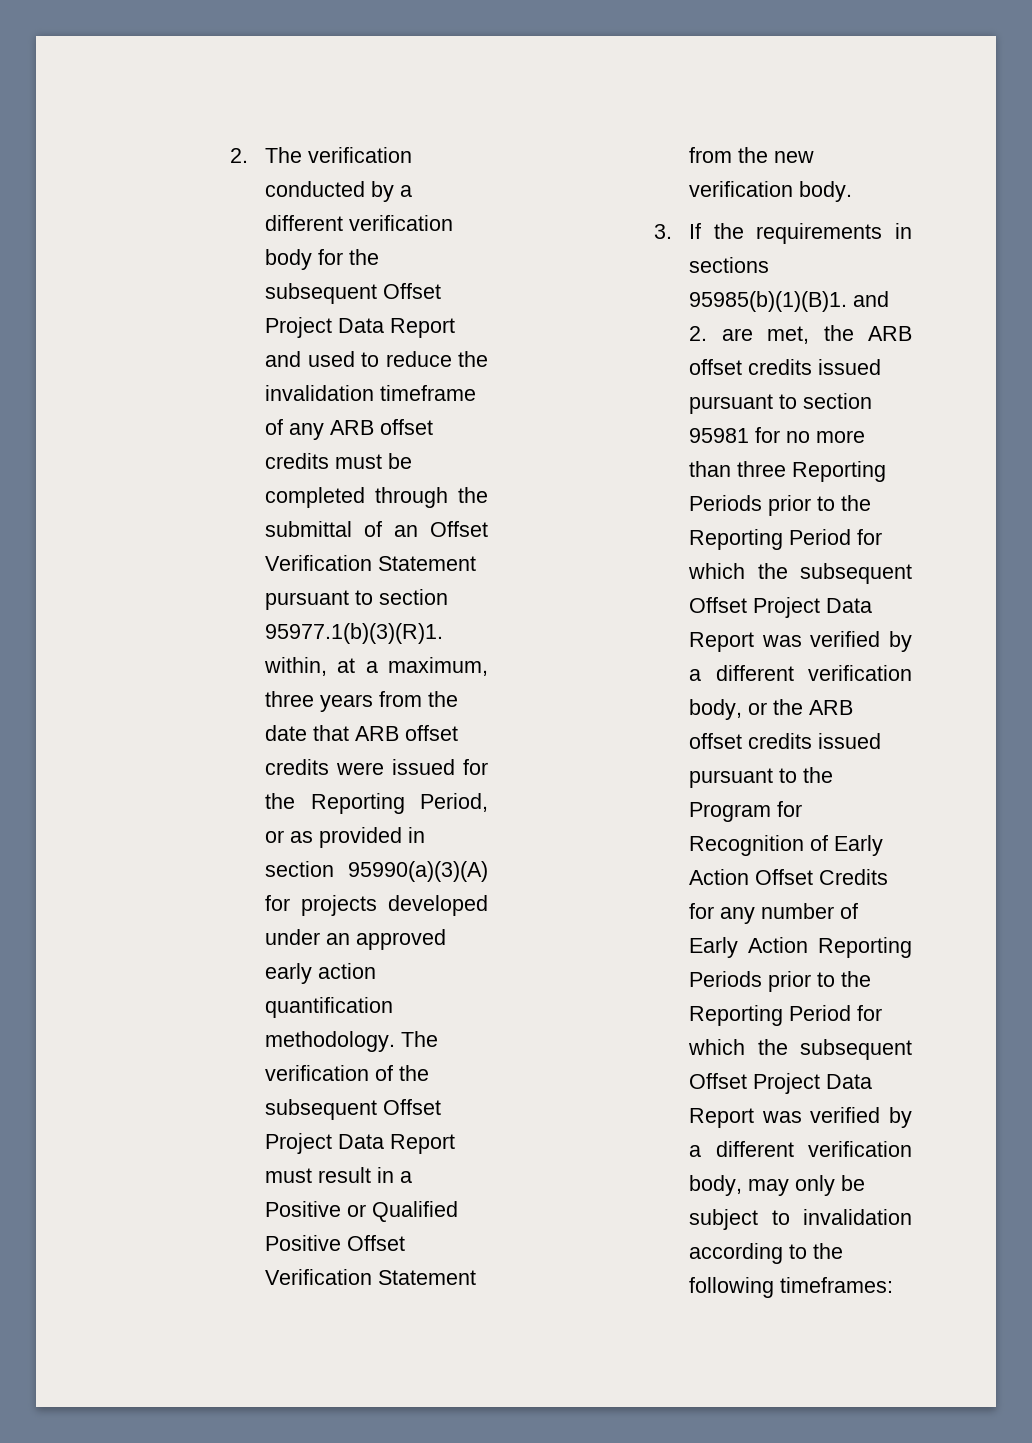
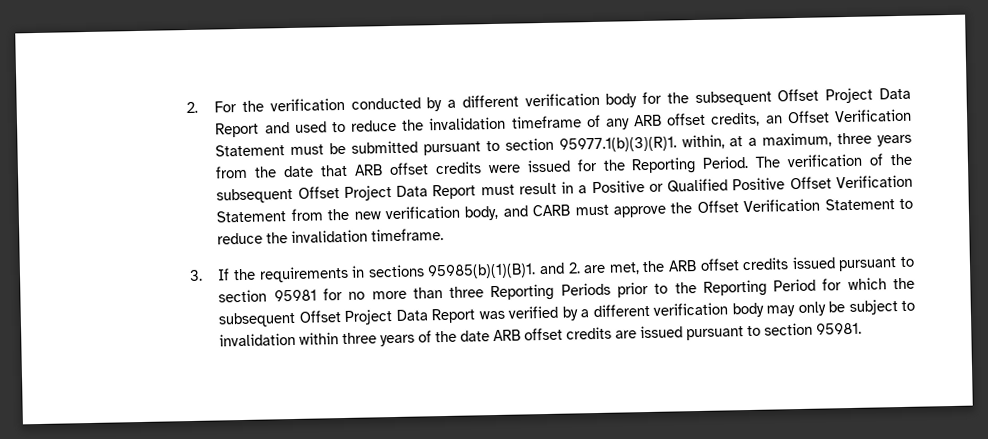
- 2. The verification conducted by a different verification body for the subsequent Offset Project Data Report and used to reduce the invalidation timeframe of any ARB offset credits must be completed through the submittal of an Offset Verification Statement pursuant to section 95977.1(b)(3)(R)1. within, at a maximum, three years from the date that ARB offset credits were issued for the Reporting Period, or as provided in section 95990(a)(3)(A) for projects developed under an approved early action quantification methodology.
+ 2. For the verification conducted by a different verification body for the subsequent Offset Project Data Report and used to reduce the invalidation timeframe of any ARB offset credits, an Offset Verification Statement must be submitted pursuant to section 95977.1(b)(3)(R)1. within, at a maximum, three years from the date that ARB offset credits were issued for the Reporting Period.
- The verification of the subsequent Offset Project Data Report must result in a Positive or Qualified Positive Offset Verification Statement from the new verification body.
+ The verification of the subsequent Offset Project Data Report must result in a Positive or Qualified Positive Offset Verification Statement from the new verification body, and CARB must approve the Offset Verification Statement to reduce the invalidation timeframe.
- 3. If the requirements in sections 95985(b)(1)(B)1. and 2. are met, the ARB offset credits issued pursuant to section 95981 for no more than three Reporting Periods prior to the Reporting Period for which the subsequent Offset Project Data Report was verified by a different verification body, or the ARB offset credits issued pursuant to the Program for Recognition of Early Action Offset Credits for any number of Early Action Reporting Periods prior to the Reporting Period for which the subsequent Offset Project Data Report was verified by a different verification body, may only be subject to invalidation according to the following timeframes:
+ 3. If the requirements in sections 95985(b)(1)(B)1. and 2. are met, the ARB offset credits issued pursuant to section 95981 for no more than three Reporting Periods prior to the Reporting Period for which the subsequent Offset Project Data Report was verified by a different verification body may only be subject to invalidation within three years of the date ARB offset credits are issued pursuant to section 95981.

